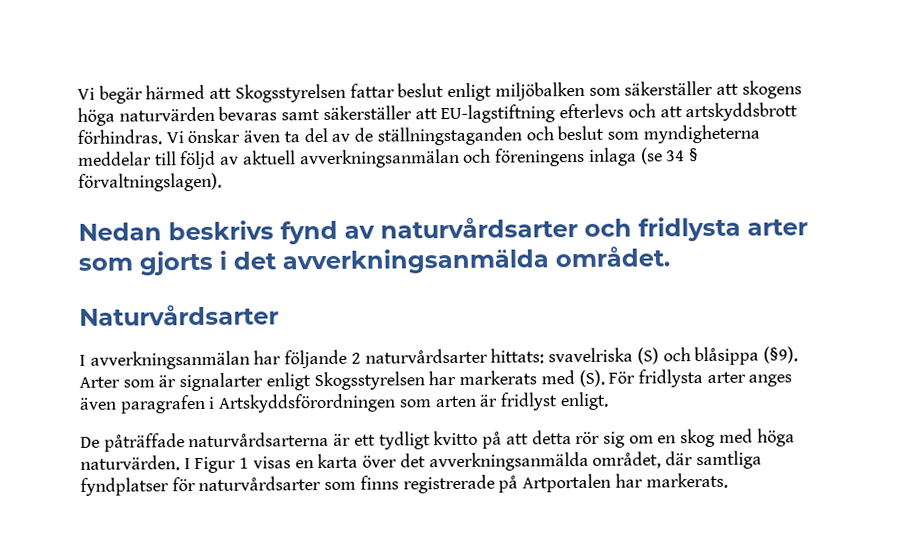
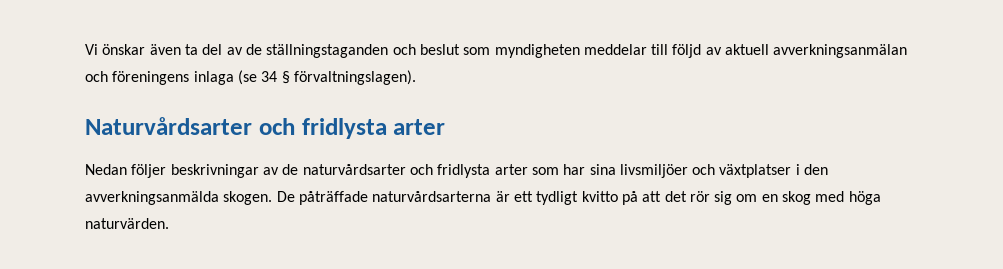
- Vi begär härmed att Skogsstyrelsen fattar beslut enligt miljöbalken som säkerställer att skogens höga naturvärden bevaras samt säkerställer att EU-lagstiftning efterlevs och att artskyddsbrott förhindras. Vi önskar även ta del av de ställningstaganden och beslut som myndigheterna meddelar till följd av aktuell avverkningsanmälan och föreningens inlaga (se 34 § förvaltningslagen).
+ Vi önskar även ta del av de ställningstaganden och beslut som myndigheten meddelar till följd av aktuell avverkningsanmälan och föreningens inlaga (se 34 § förvaltningslagen).
- Nedan beskrivs fynd av naturvårdsarter och fridlysta arter som gjorts i det avverkningsanmälda området.
- Naturvårdsarter
- I avverkningsanmälan har följande 2 naturvårdsarter hittats: svavelriska (S) och blåsippa (§9). Arter som är signalarter enligt Skogsstyrelsen har markerats med (S). För fridlysta arter anges även paragrafen i Artskyddsförordningen som arten är fridlyst enligt.
- De påträffade naturvårdsarterna är ett tydligt kvitto på att detta rör sig om en skog med höga naturvärden. I Figur 1 visas en karta över det avverkningsanmälda området, där samtliga fyndplatser för naturvårdsarter som finns registrerade på Artportalen har markerats.
+ Naturvårdsarter och fridlysta arter
+ Nedan följer beskrivningar av de naturvårdsarter och fridlysta arter som har sina livsmiljöer och växtplatser i den avverkningsanmälda skogen. De påträffade naturvårdsarterna är ett tydligt kvitto på att det rör sig om en skog med höga naturvärden.

